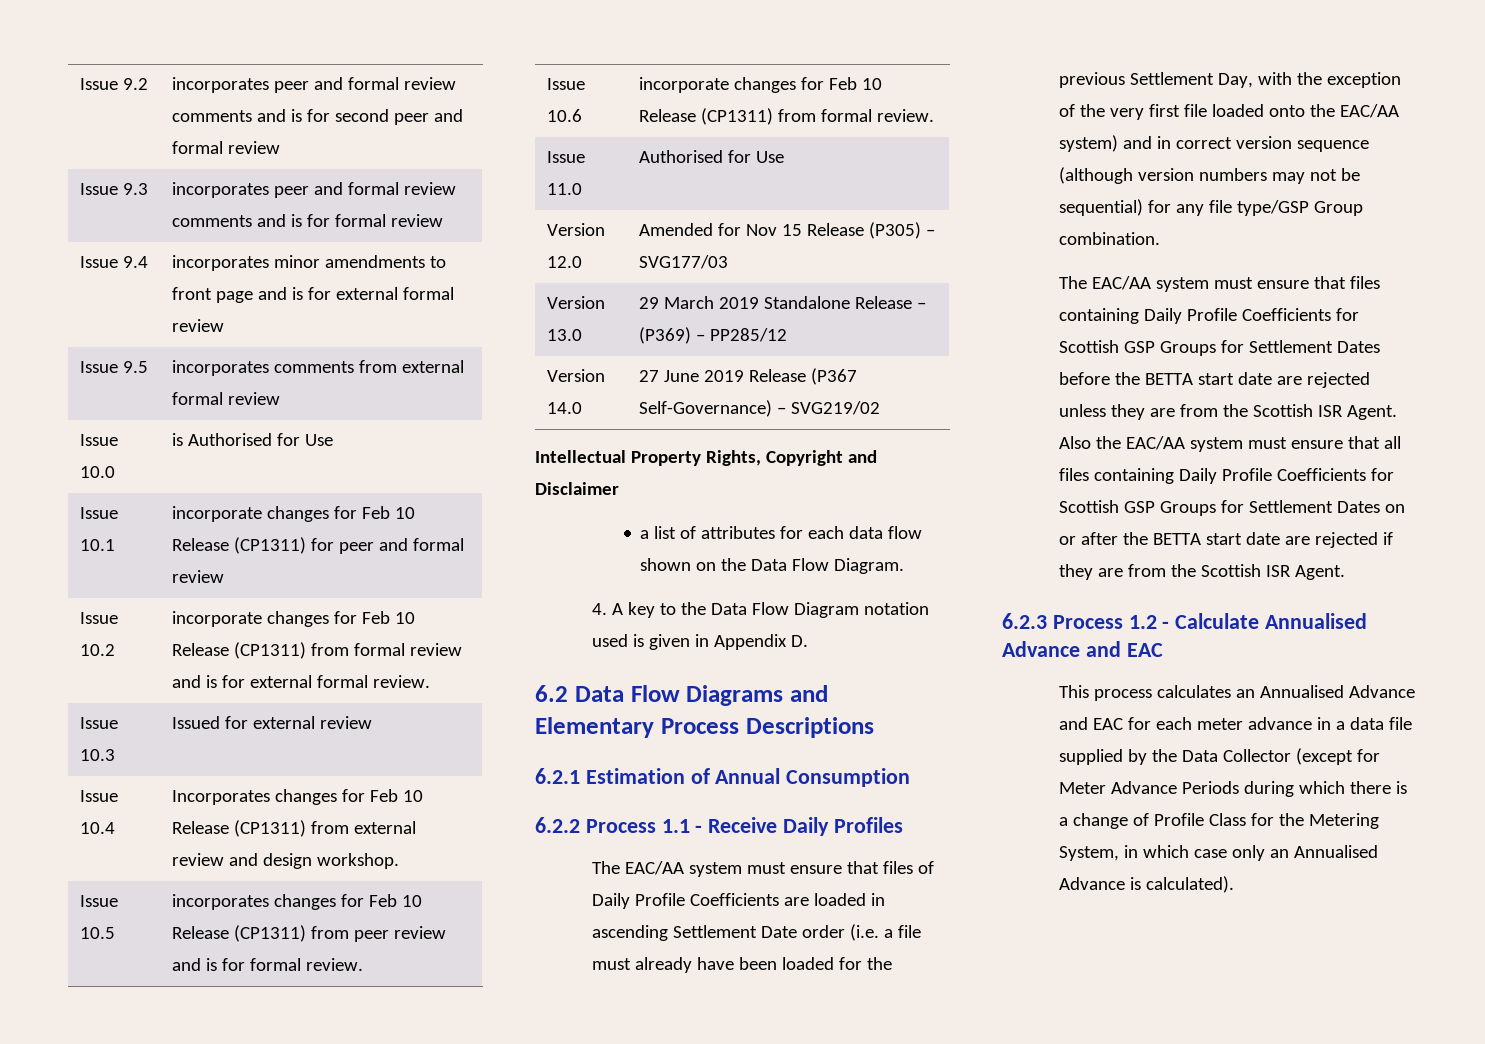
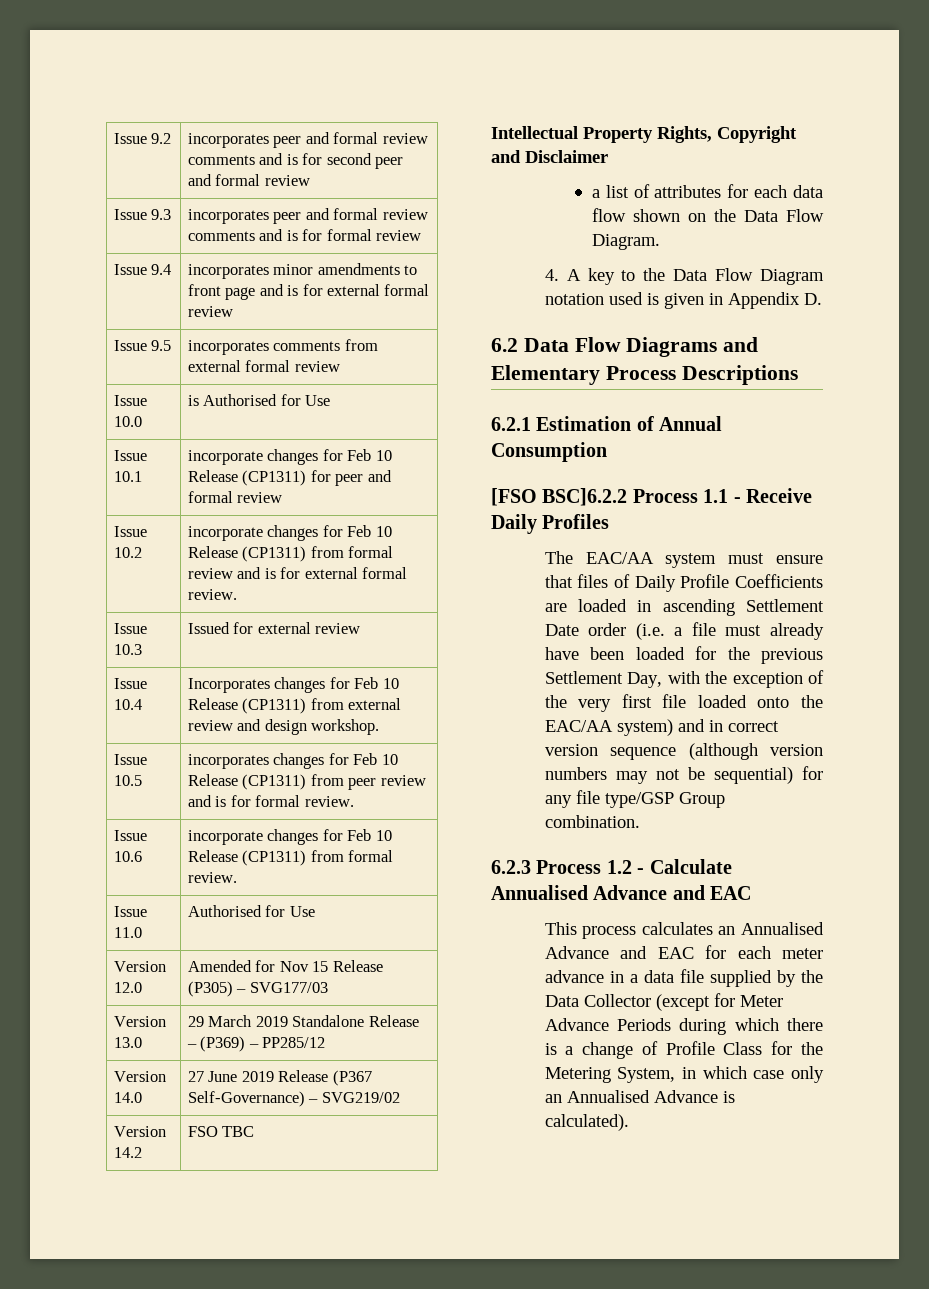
+ Version 14.2 | FSO TBC
- 6.2.2 Process 1.1 - Receive Daily Profiles
+ [FSO BSC]6.2.2 Process 1.1 - Receive Daily Profiles
- The EAC/AA system must ensure that files containing Daily Profile Coefficients for Scottish GSP Groups for Settlement Dates before the BETTA start date are rejected unless they are from the Scottish ISR Agent. Also the EAC/AA system must ensure that all files containing Daily Profile Coefficients for Scottish GSP Groups for Settlement Dates on or after the BETTA start date are rejected if they are from the Scottish ISR Agent.

